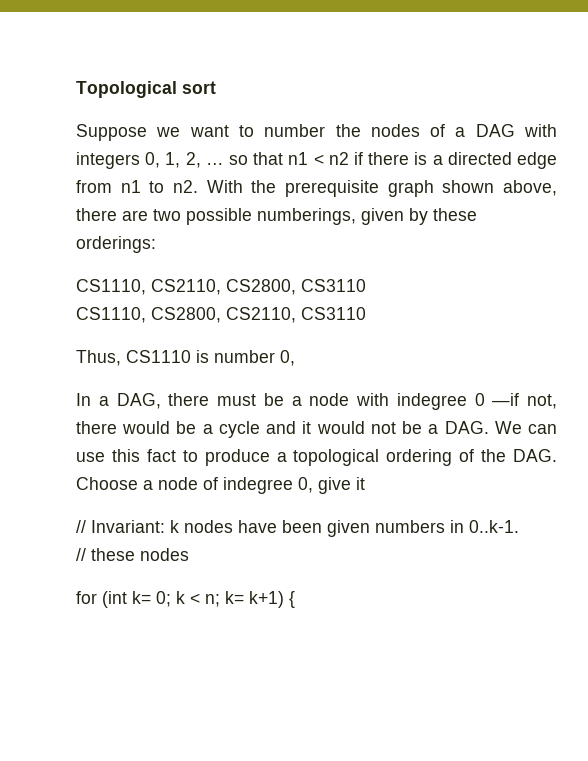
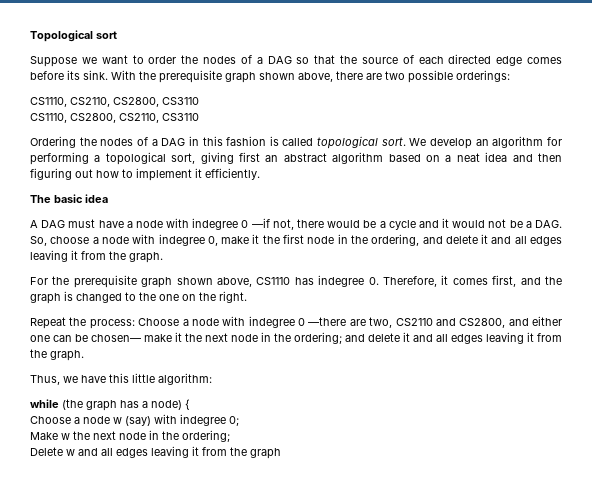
- Suppose we want to number the nodes of a DAG with integers 0, 1, 2, … so that n1 < n2 if there is a directed edge from n1 to n2.
+ Suppose we want to order the nodes of a DAG so that the source of each directed edge comes before its sink.
- With the prerequisite graph shown above, there are two possible numberings, given by these orderings:
+ With the prerequisite graph shown above, there are two possible orderings:
- Thus, CS1110 is number 0,
- In a DAG, there must be a node with indegree 0 —if not, there would be a cycle and it would not be a DAG. We can use this fact to produce a topological ordering of the DAG. Choose a node of indegree 0, give it
- // Invariant: k nodes have been given numbers in 0..k-1.
- // these nodes
- for (int k= 0; k < n; k= k+1) {
+ Ordering the nodes of a DAG in this fashion is called topological sort. We develop an algorithm for performing a topological sort, giving first an abstract algorithm based on a neat idea and then figuring out how to implement it efficiently.
+ The basic idea
+ A DAG must have a node with indegree 0 —if not, there would be a cycle and it would not be a DAG. So, choose a node with indegree 0, make it the first node in the ordering, and delete it and all edges leaving it from the graph.
+ For the prerequisite graph shown above, CS1110 has indegree 0. Therefore, it comes first, and the graph is changed to the one on the right.
+ Repeat the process: Choose a node with indegree 0 —there are two, CS2110 and CS2800, and either one can be chosen— make it the next node in the ordering; and delete it and all edges leaving it from the graph.
+ Thus, we have this little algorithm:
+ while (the graph has a node) {
+ Choose a node w (say) with indegree 0;
+ Make w the next node in the ordering;
+ Delete w and all edges leaving it from the graph

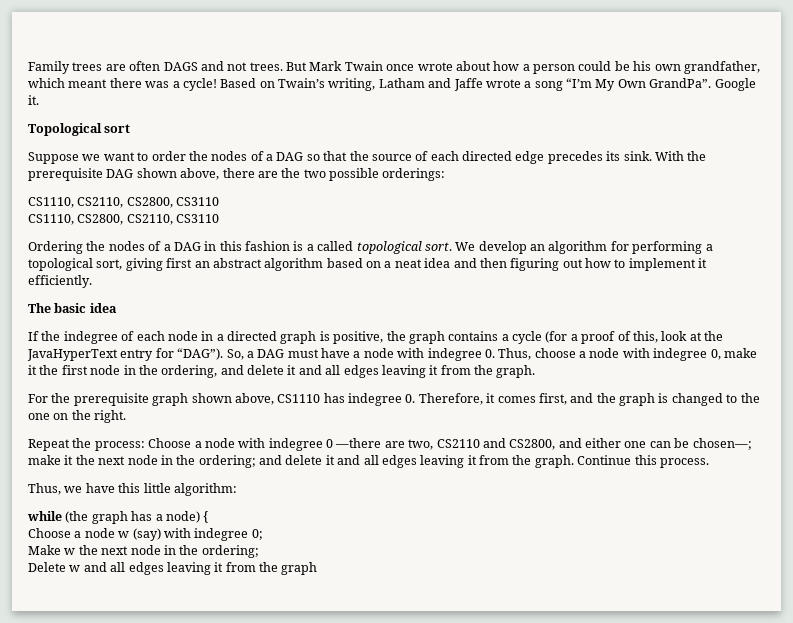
+ Family trees are often DAGS and not trees. But Mark Twain once wrote about how a person could be his own grandfather, which meant there was a cycle! Based on Twain’s writing, Latham and Jaffe wrote a song “I’m My Own GrandPa”. Google it.
- Suppose we want to order the nodes of a DAG so that the source of each directed edge comes before its sink.
+ Suppose we want to order the nodes of a DAG so that the source of each directed edge precedes its sink.
- With the prerequisite graph shown above, there are two possible orderings:
+ With the prerequisite DAG shown above, there are the two possible orderings:
- Ordering the nodes of a DAG in this fashion is called topological sort.
+ Ordering the nodes of a DAG in this fashion is a called topological sort.
- A DAG must have a node with indegree 0 —if not, there would be a cycle and it would not be a DAG. So, choose a node with indegree 0, make it the first node in the ordering, and delete it and all edges leaving it from the graph.
+ If the indegree of each node in a directed graph is positive, the graph contains a cycle (for a proof of this, look at the JavaHyperText entry for “DAG”). So, a DAG must have a node with indegree 0. Thus, choose a node with indegree 0, make it the first node in the ordering, and delete it and all edges leaving it from the graph.
- Repeat the process: Choose a node with indegree 0 —there are two, CS2110 and CS2800, and either one can be chosen— make it the next node in the ordering; and delete it and all edges leaving it from the graph.
+ Repeat the process: Choose a node with indegree 0 —there are two, CS2110 and CS2800, and either one can be chosen—; make it the next node in the ordering; and delete it and all edges leaving it from the graph. Continue this process.

